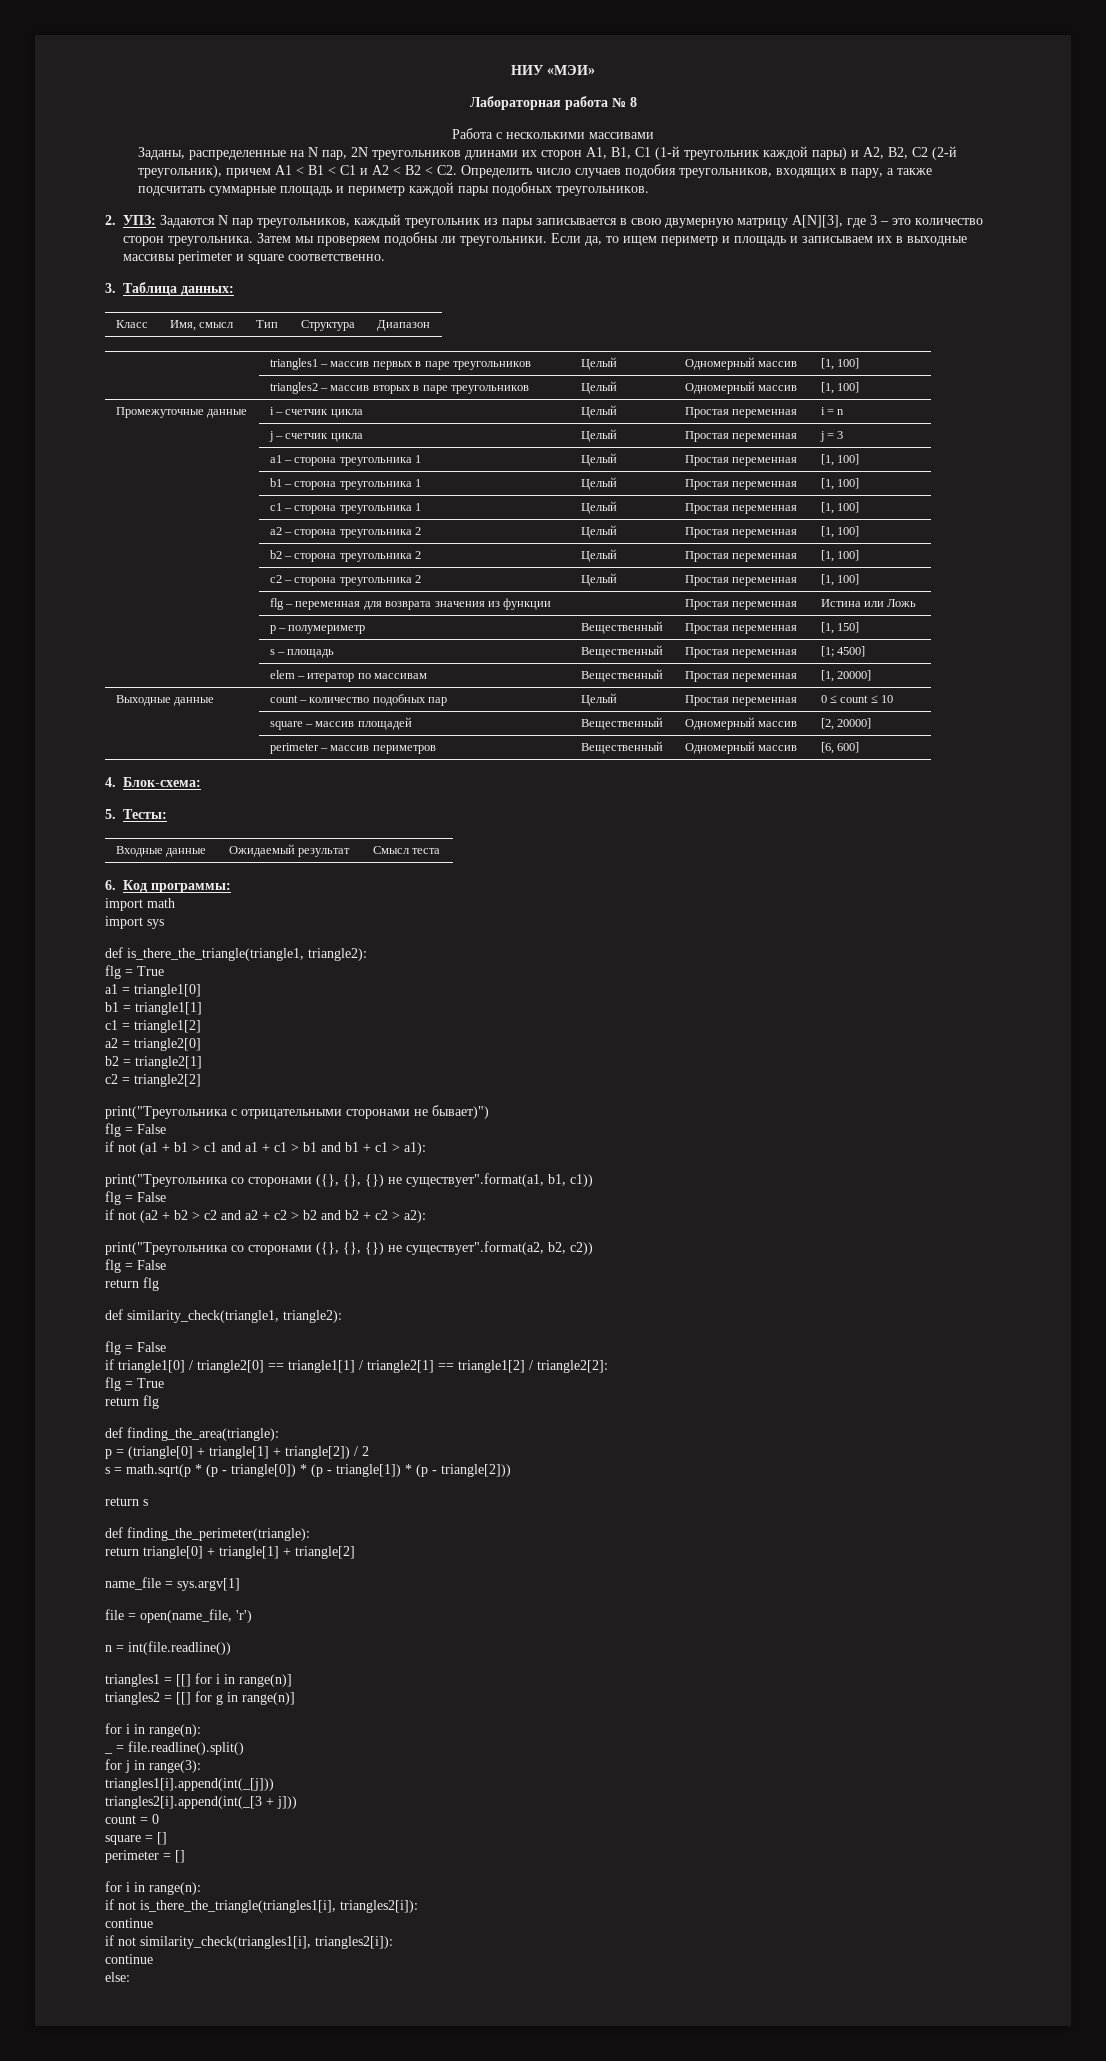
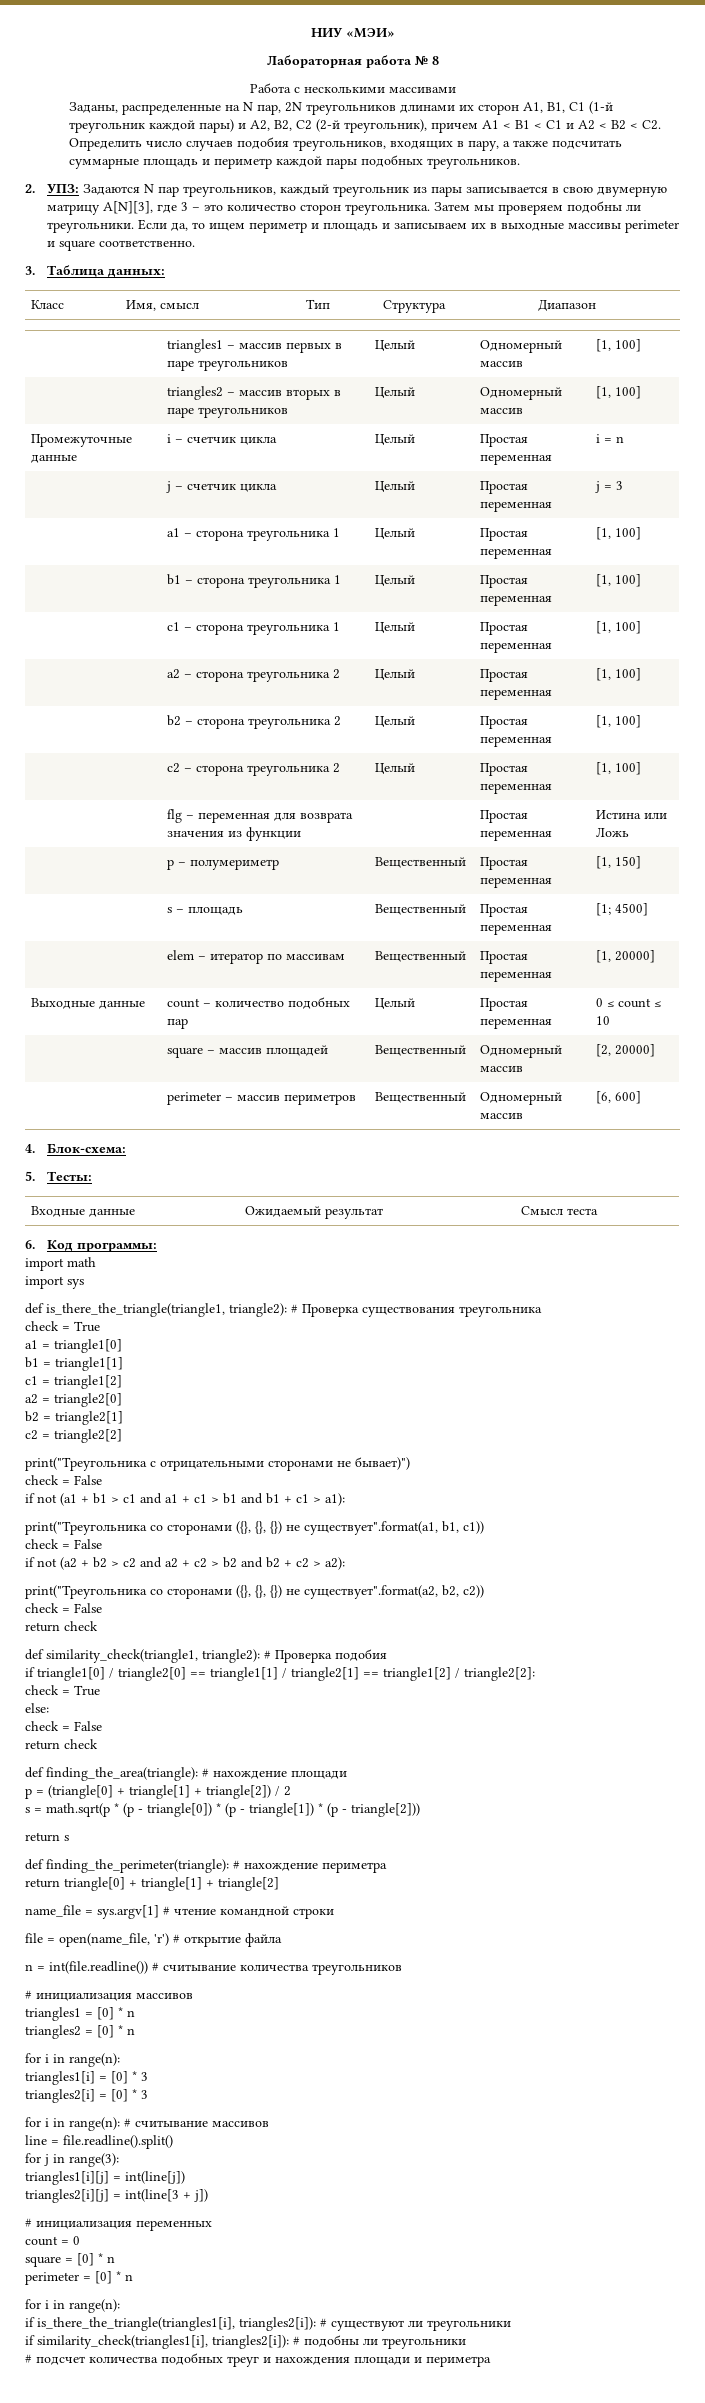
- def is_there_the_triangle(triangle1, triangle2):
- flg = True
+ def is_there_the_triangle(triangle1, triangle2): # Проверка существования треугольника
+ check = True
  print("Треугольника с отрицательными сторонами не бывает)")
- flg = False
+ check = False
  print("Треугольника со сторонами ({}, {}, {}) не существует".format(a1, b1, c1))
- flg = False
+ check = False
  print("Треугольника со сторонами ({}, {}, {}) не существует".format(a2, b2, c2))
- flg = False
- return flg
+ check = False
+ return check
- def similarity_check(triangle1, triangle2):
- flg = False
+ def similarity_check(triangle1, triangle2): # Проверка подобия
  if triangle1[0] / triangle2[0] == triangle1[1] / triangle2[1] == triangle1[2] / triangle2[2]:
- flg = True
- return flg
+ check = True
+ else:
+ check = False
+ return check
- def finding_the_area(triangle):
+ def finding_the_area(triangle): # нахождение площади
- def finding_the_perimeter(triangle):
+ def finding_the_perimeter(triangle): # нахождение периметра
- name_file = sys.argv[1]
+ name_file = sys.argv[1] # чтение командной строки
- file = open(name_file, 'r')
+ file = open(name_file, 'r') # открытие файла
- n = int(file.readline())
- triangles1 = [[] for i in range(n)]
- triangles2 = [[] for g in range(n)]
+ n = int(file.readline()) # считывание количества треугольников
+ # инициализация массивов
+ triangles1 = [0] * n
+ triangles2 = [0] * n
  for i in range(n):
- _ = file.readline().split()
+ triangles1[i] = [0] * 3
+ triangles2[i] = [0] * 3
+ for i in range(n): # считывание массивов
+ line = file.readline().split()
- triangles1[i].append(int(_[j]))
- triangles2[i].append(int(_[3 + j]))
+ triangles1[i][j] = int(line[j])
+ triangles2[i][j] = int(line[3 + j])
+ # инициализация переменных
- square = []
+ square = [0] * n
- perimeter = []
+ perimeter = [0] * n
- if not is_there_the_triangle(triangles1[i], triangles2[i]):
- continue
- if not similarity_check(triangles1[i], triangles2[i]):
- continue
- else:
+ if is_there_the_triangle(triangles1[i], triangles2[i]): # существуют ли треугольники
+ if similarity_check(triangles1[i], triangles2[i]): # подобны ли треугольники
+ # подсчет количества подобных треуг и нахождения площади и периметра

